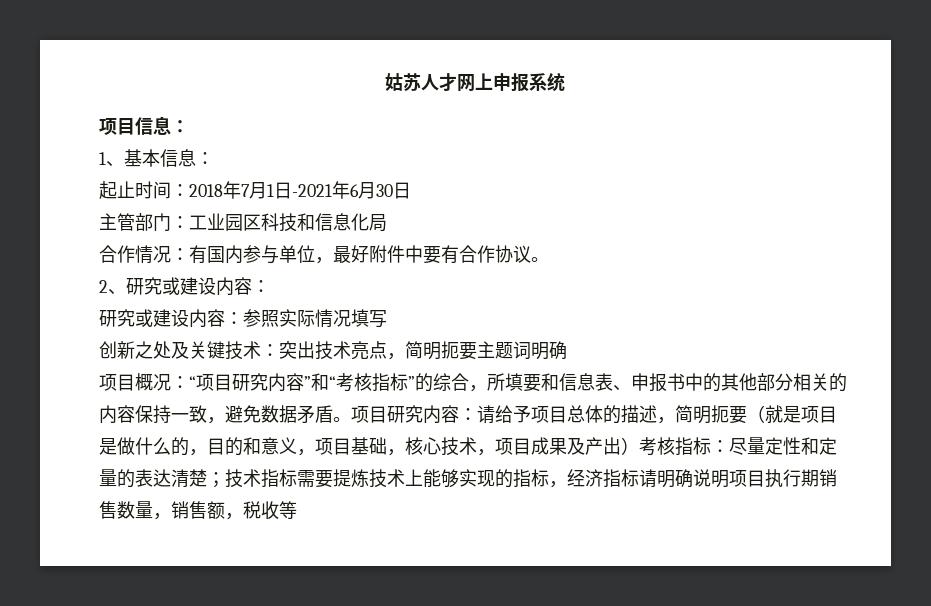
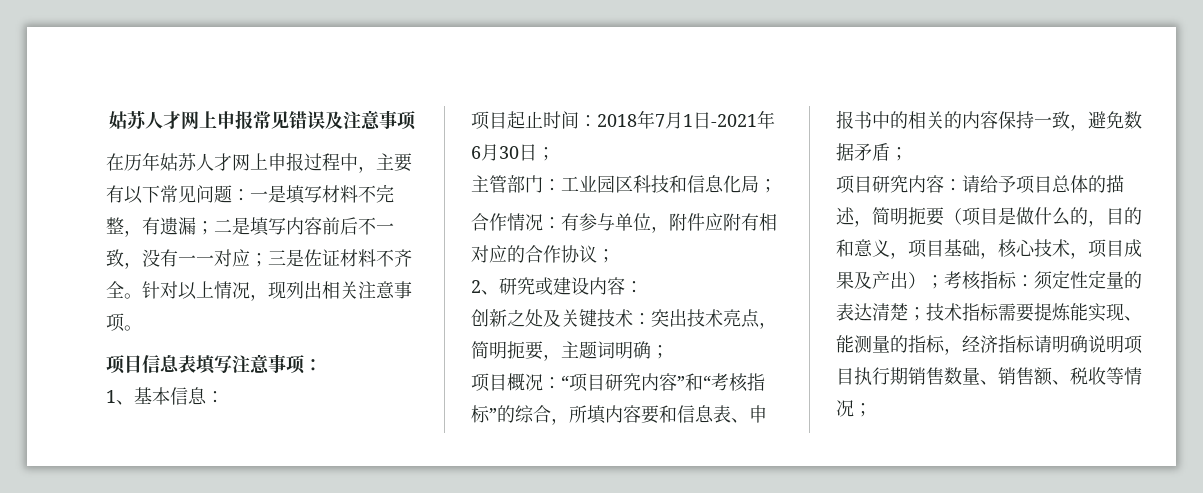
- 姑苏人才网上申报系统
+ 姑苏人才网上申报常见错误及注意事项
+ 在历年姑苏人才网上申报过程中，主要有以下常见问题：一是填写材料不完整，有遗漏；二是填写内容前后不一致，没有一一对应；三是佐证材料不齐全。针对以上情况，现列出相关注意事项。
- 项目信息：
+ 项目信息表填写注意事项：
- 起止时间：2018年7月1日-2021年6月30日
+ 项目起止时间：2018年7月1日-2021年6月30日；
- 主管部门：工业园区科技和信息化局
+ 主管部门：工业园区科技和信息化局；
- 合作情况：有国内参与单位，最好附件中要有合作协议。
+ 合作情况：有参与单位，附件应附有相对应的合作协议；
- 研究或建设内容：参照实际情况填写
- 创新之处及关键技术：突出技术亮点，简明扼要主题词明确
+ 创新之处及关键技术：突出技术亮点，简明扼要，主题词明确；
- “项目研究内容”和“考核指标”的综合，所填要和信息表、申报书中的其他部分相关的内容保持一致，避免数据矛盾。项目研究内容：
+ “项目研究内容”和“考核指标”的综合，所填内容要和信息表、申报书中的相关的内容保持一致，避免数据矛盾；
+ 项目研究内容：
- 请给予项目总体的描述，简明扼要（就是项目是做什么的，目的和意义，项目基础，核心技术，项目成果及产出）考核指标：
+ 请给予项目总体的描述，简明扼要（项目是做什么的，目的和意义，项目基础，核心技术，项目成果及产出）；考核指标：
- 尽量定性和定量的表达清楚；
+ 须定性定量的表达清楚；
- 技术指标需要提炼技术上能够实现的指标，经济指标请明确说明项目执行期销售数量，销售额，税收等
+ 技术指标需要提炼能实现、能测量的指标，经济指标请明确说明项目执行期销售数量、销售额、税收等情况；

